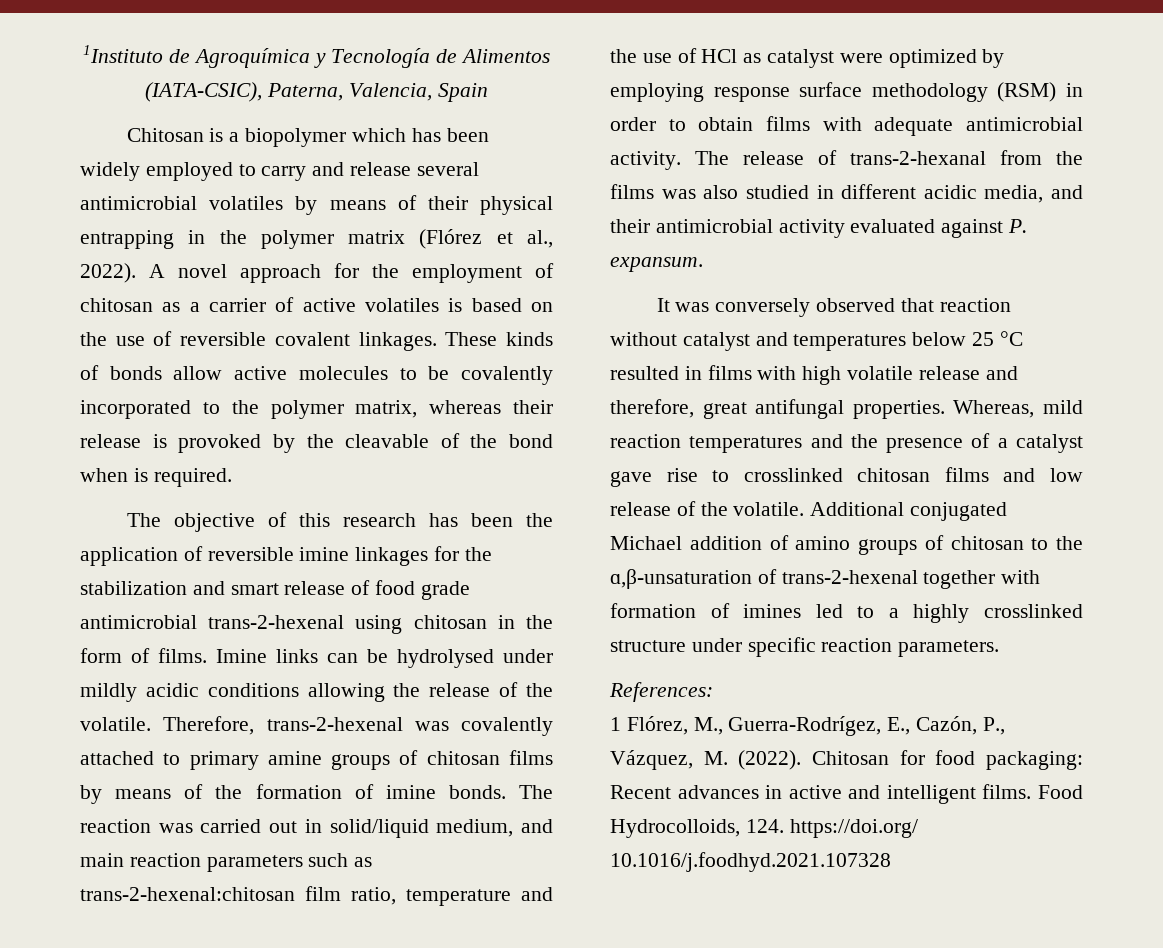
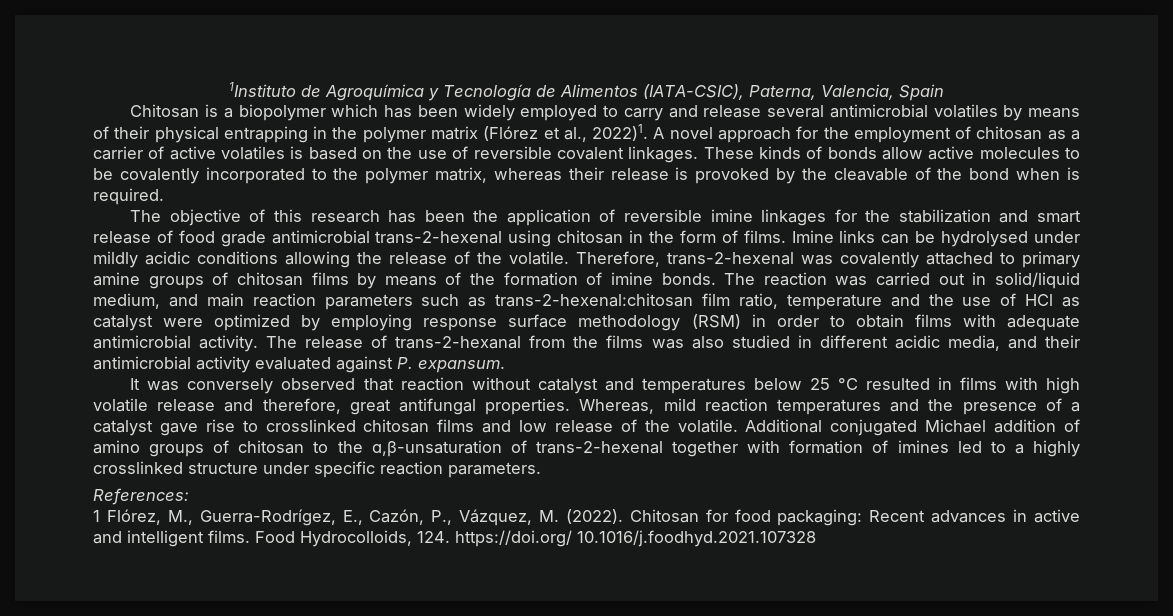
- Chitosan is a biopolymer which has been widely employed to carry and release several antimicrobial volatiles by means of their physical entrapping in the polymer matrix (Flórez et al., 2022).
+ Chitosan is a biopolymer which has been widely employed to carry and release several antimicrobial volatiles by means of their physical entrapping in the polymer matrix (Flórez et al., 2022)1.

